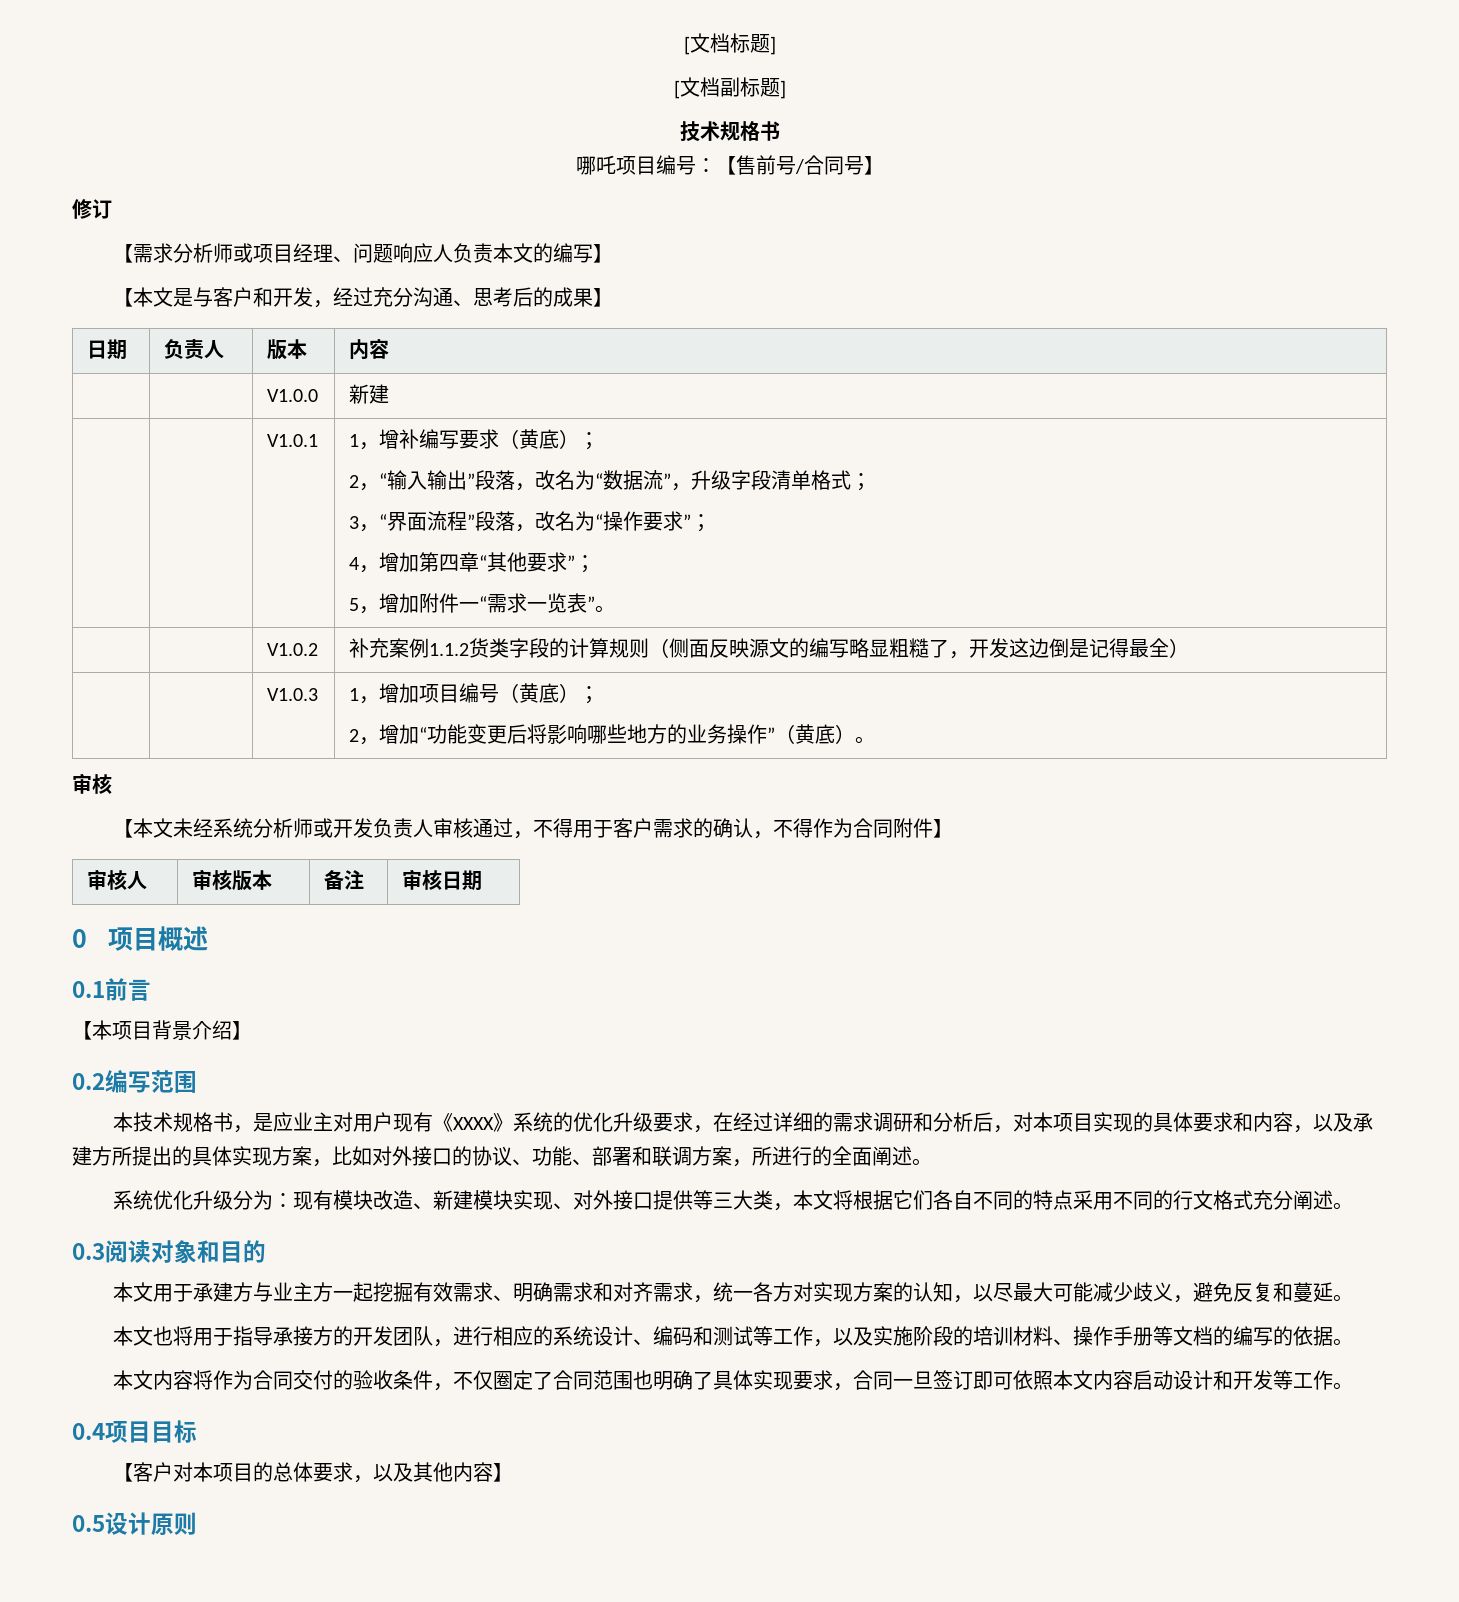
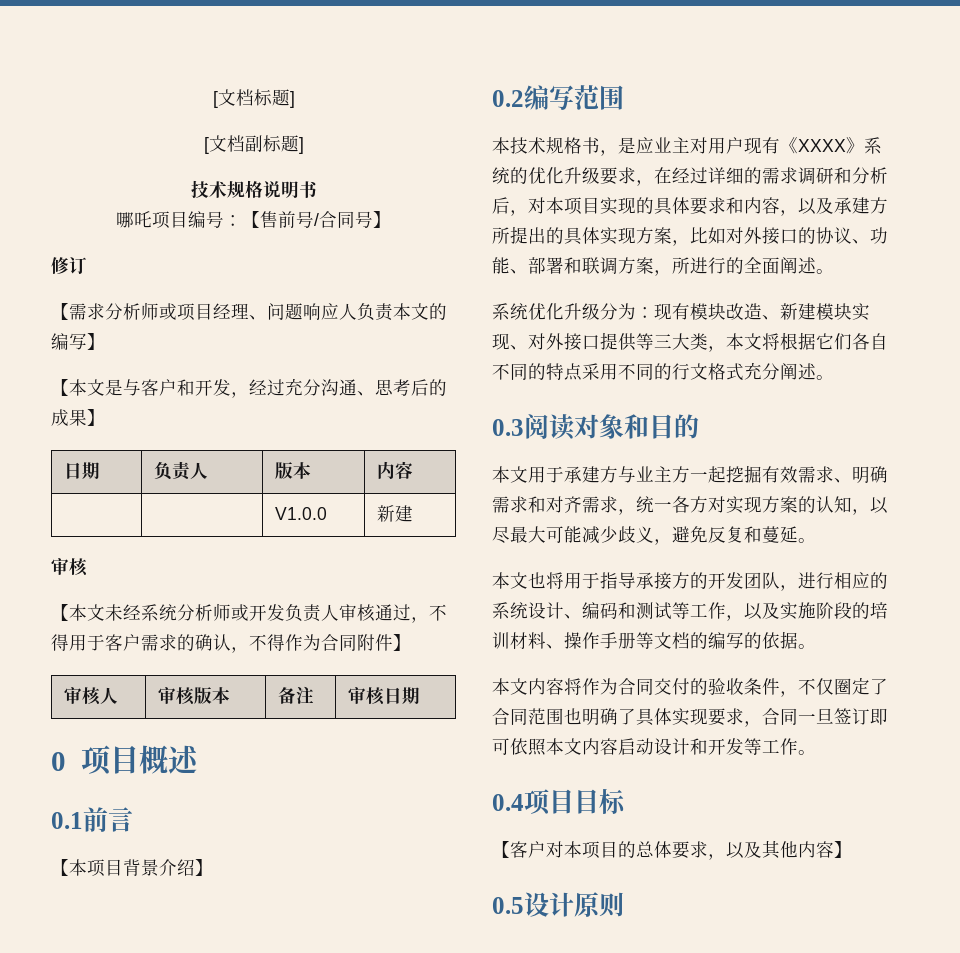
  [文档副标题]
- 技术规格书
+ 技术规格说明书
- V1.0.1 | 1，增补编写要求（黄底）；
- 2，“输入输出”段落，改名为“数据流”，升级字段清单格式；
- 3，“界面流程”段落，改名为“操作要求”；
- 4，增加第四章“其他要求”；
- 5，增加附件一“需求一览表”。
- | | V1.0.2 | 补充案例1.1.2货类字段的计算规则（侧面反映源文的编写略显粗糙了，开发这边倒是记得最全）
- | | V1.0.3 | 1，增加项目编号（黄底）；
- 2，增加“功能变更后将影响哪些地方的业务操作”（黄底）。

